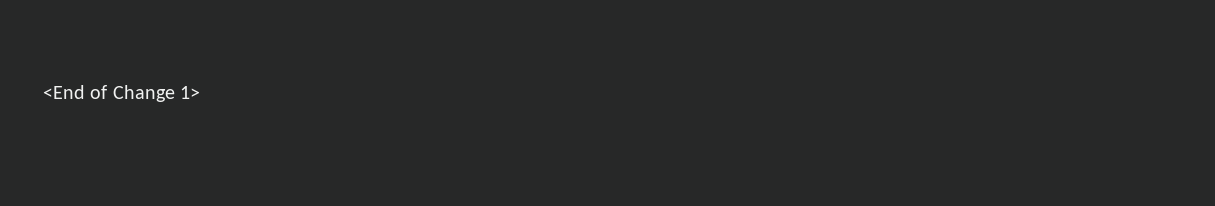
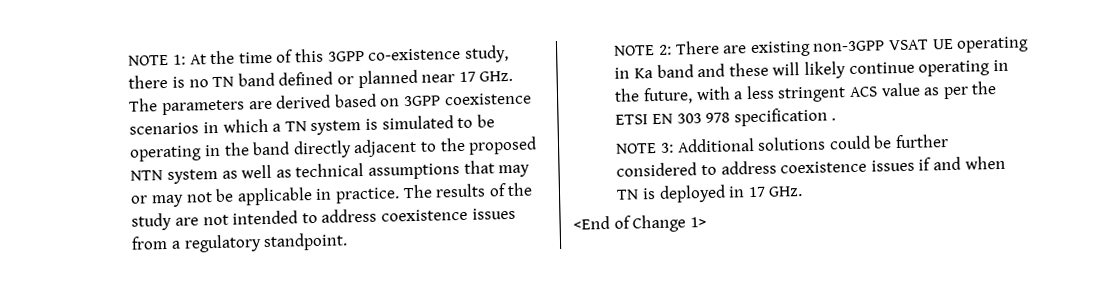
+ NOTE 1: At the time of this 3GPP co-existence study, there is no TN band defined or planned near 17 GHz. The parameters are derived based on 3GPP coexistence scenarios in which a TN system is simulated to be operating in the band directly adjacent to the proposed NTN system as well as technical assumptions that may or may not be applicable in practice. The results of the study are not intended to address coexistence issues from a regulatory standpoint.
+ NOTE 2: There are existing non-3GPP VSAT UE operating in Ka band and these will likely continue operating in the future, with a less stringent ACS value as per the ETSI EN 303 978 specification .
+ NOTE 3: Additional solutions could be further considered to address coexistence issues if and when TN is deployed in 17 GHz.

